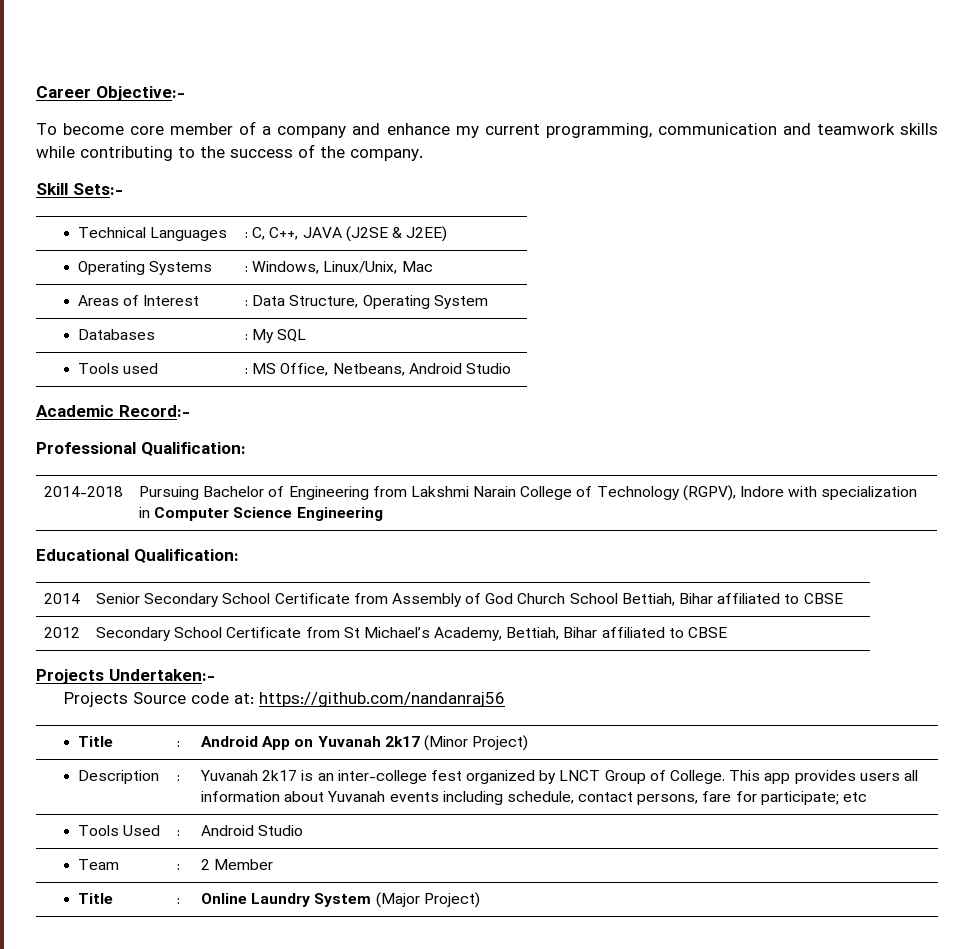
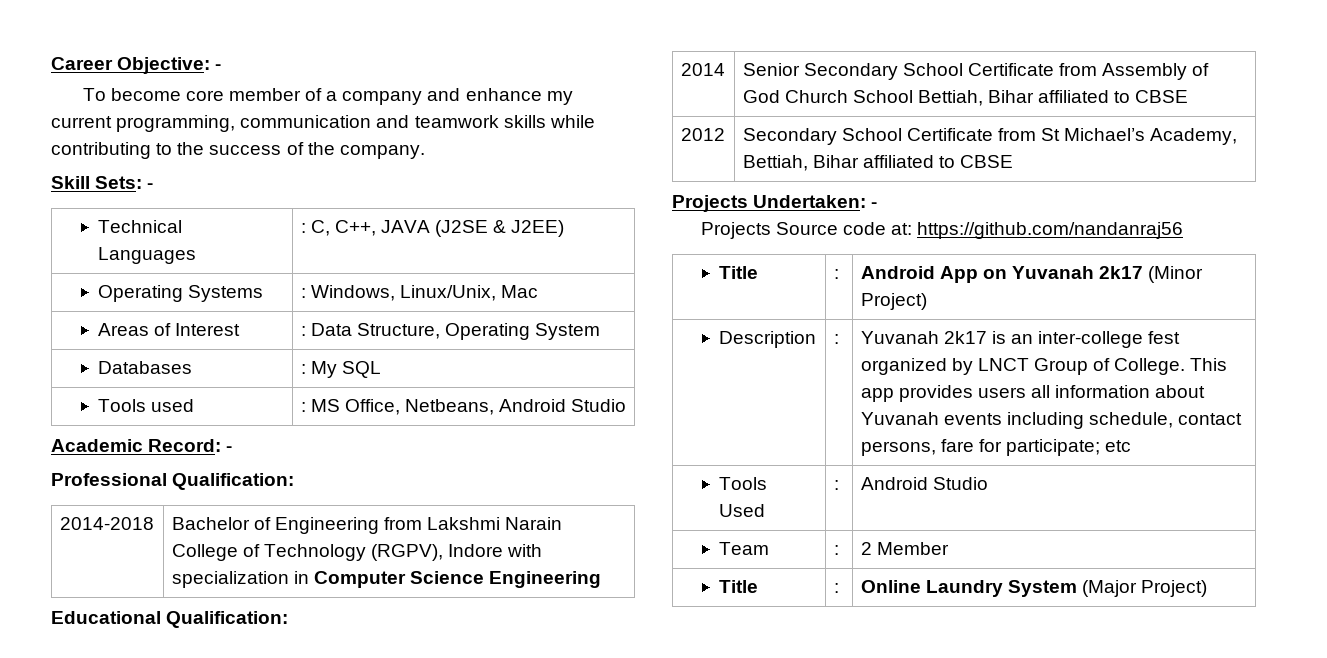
- Career Objective:-
+ Career Objective: -
- Skill Sets:-
+ Skill Sets: -
- Academic Record:-
+ Academic Record: -
- 2014-2018 | Pursuing Bachelor of Engineering from Lakshmi Narain College of Technology (RGPV), Indore with specialization in Computer Science Engineering
+ 2014-2018 | Bachelor of Engineering from Lakshmi Narain College of Technology (RGPV), Indore with specialization in Computer Science Engineering
- Projects Undertaken:-
+ Projects Undertaken: -

